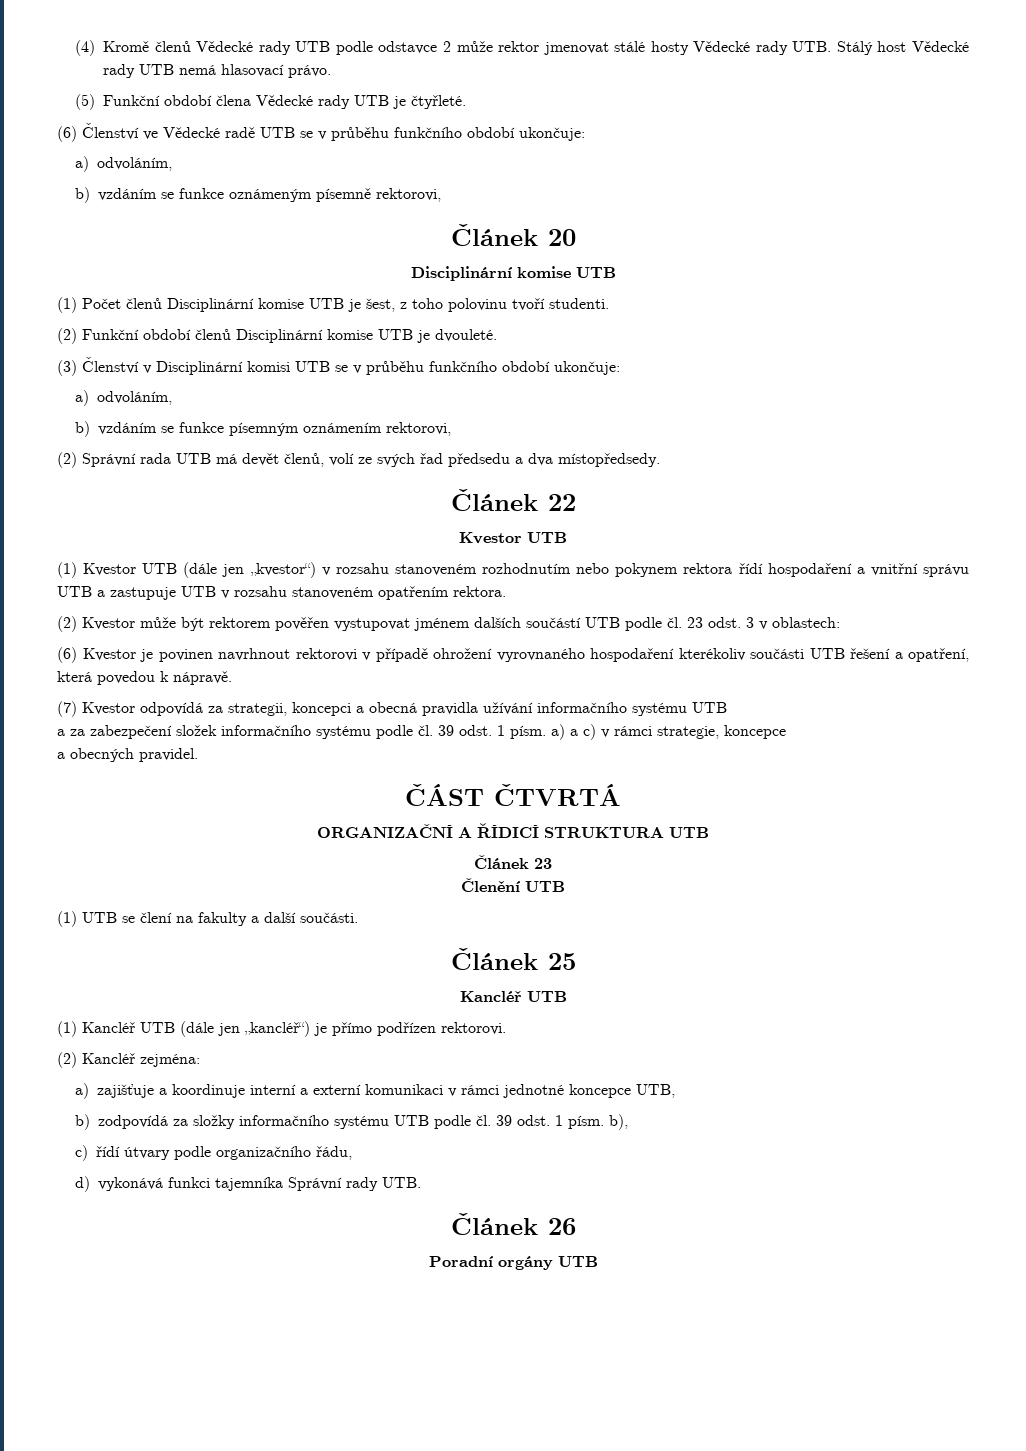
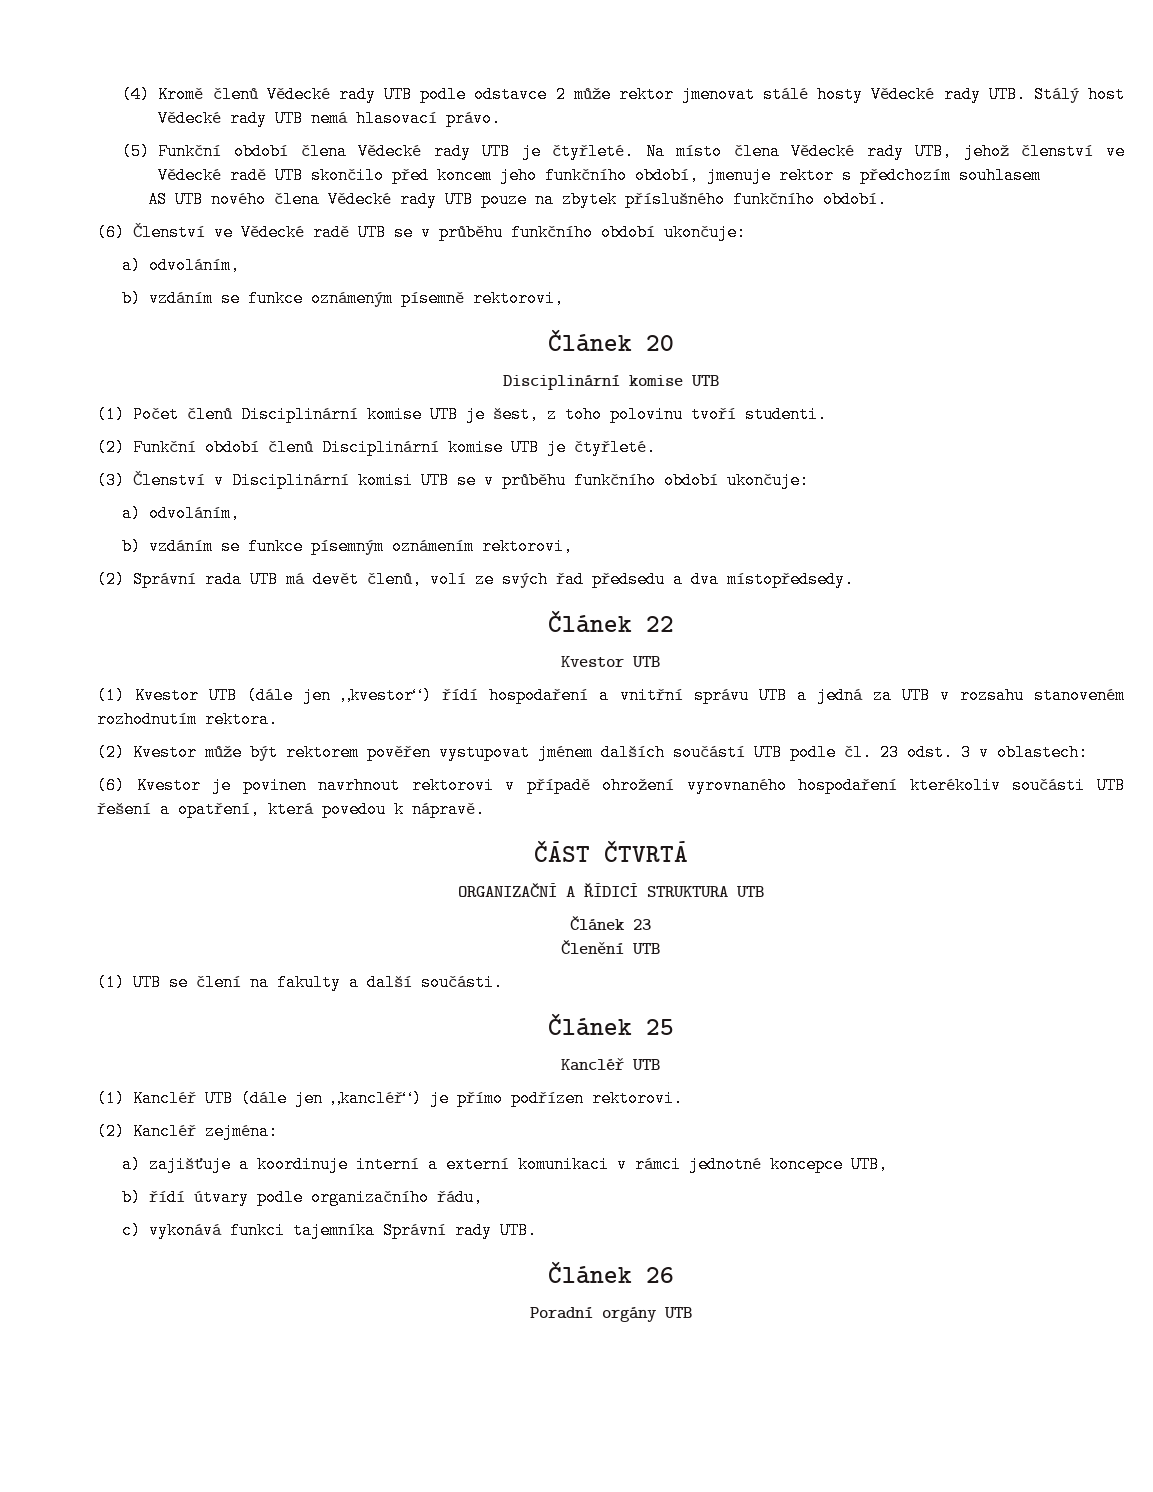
+ Na místo člena Vědecké rady UTB, jehož členství ve Vědecké radě UTB skončilo před koncem jeho funkčního období, jmenuje rektor s předchozím souhlasem
+ AS UTB nového člena Vědecké rady UTB pouze na zbytek příslušného funkčního období.
- (2) Funkční období členů Disciplinární komise UTB je dvouleté.
+ (2) Funkční období členů Disciplinární komise UTB je čtyřleté.
- (1) Kvestor UTB (dále jen „kvestor“) v rozsahu stanoveném rozhodnutím nebo pokynem rektora řídí hospodaření a vnitřní správu UTB a zastupuje UTB v rozsahu stanoveném opatřením rektora.
+ (1) Kvestor UTB (dále jen „kvestor“) řídí hospodaření a vnitřní správu UTB a jedná za UTB v rozsahu stanoveném rozhodnutím rektora.
- (7) Kvestor odpovídá za strategii, koncepci a obecná pravidla užívání informačního systému UTB
- a za zabezpečení složek informačního systému podle čl. 39 odst. 1 písm. a) a c) v rámci strategie, koncepce
- a obecných pravidel.
- b) zodpovídá za složky informačního systému UTB podle čl. 39 odst. 1 písm. b),
- c) řídí útvary podle organizačního řádu,
+ b) řídí útvary podle organizačního řádu,
- d) vykonává funkci tajemníka Správní rady UTB.
+ c) vykonává funkci tajemníka Správní rady UTB.

